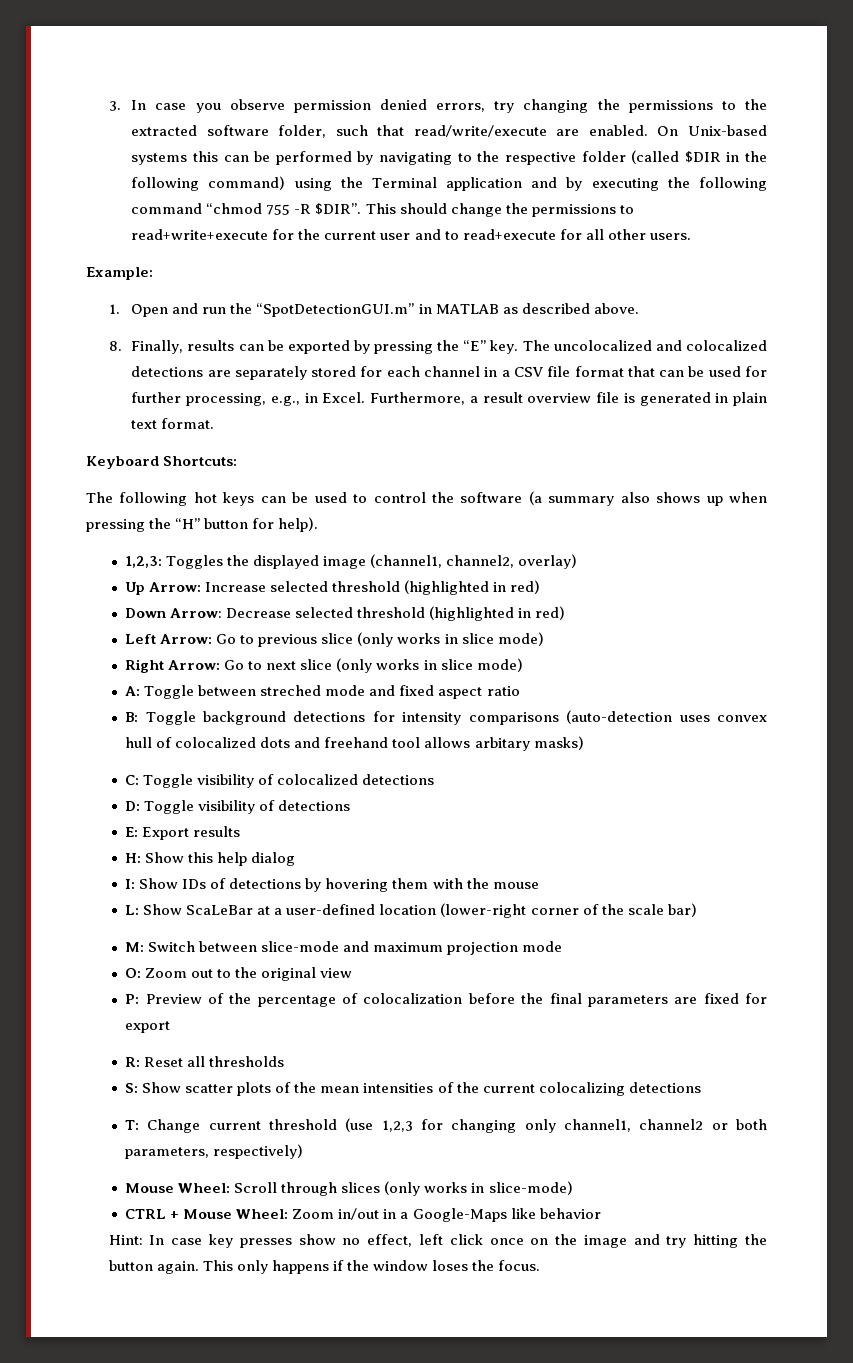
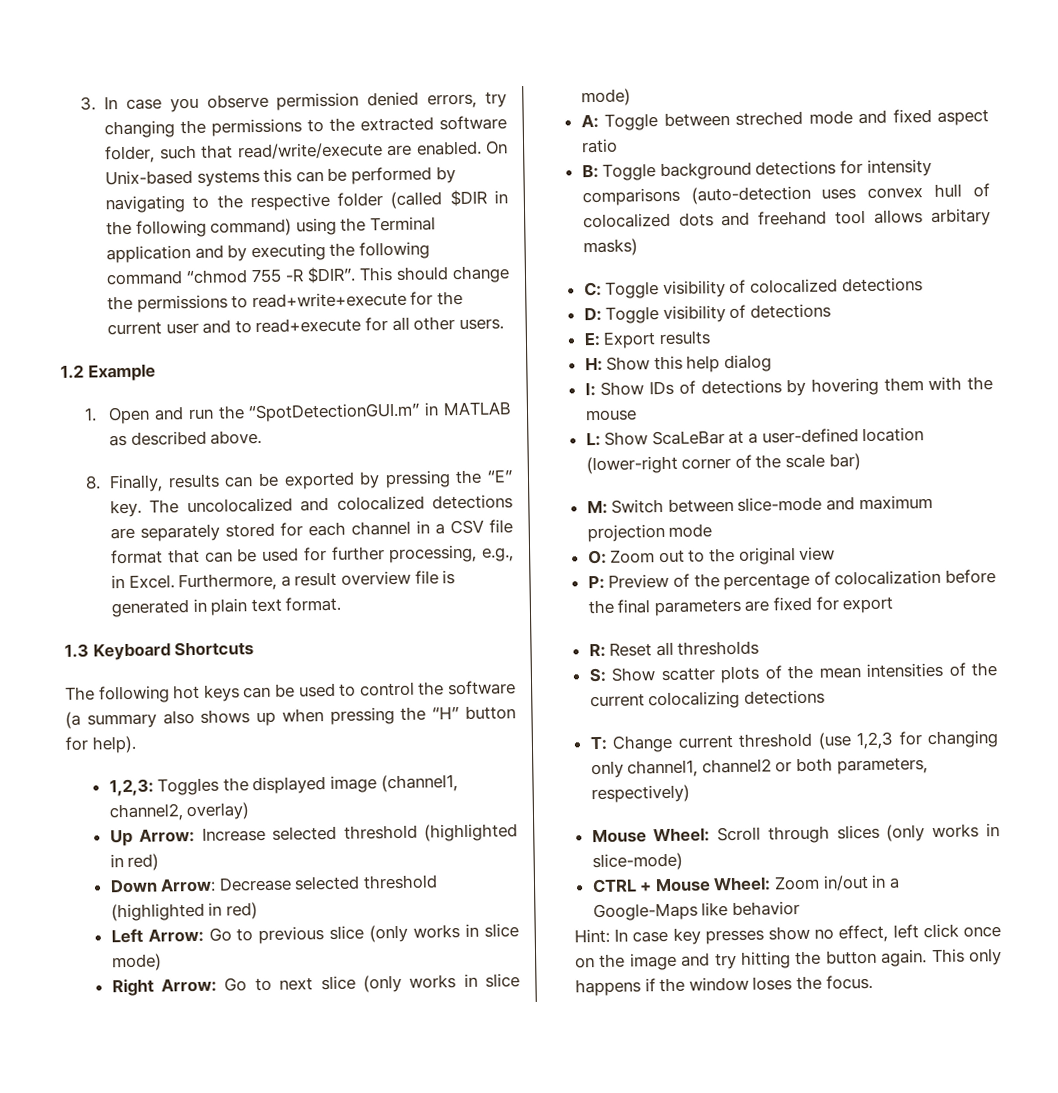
- Example:
+ 1.2 Example
- Keyboard Shortcuts:
+ 1.3 Keyboard Shortcuts

